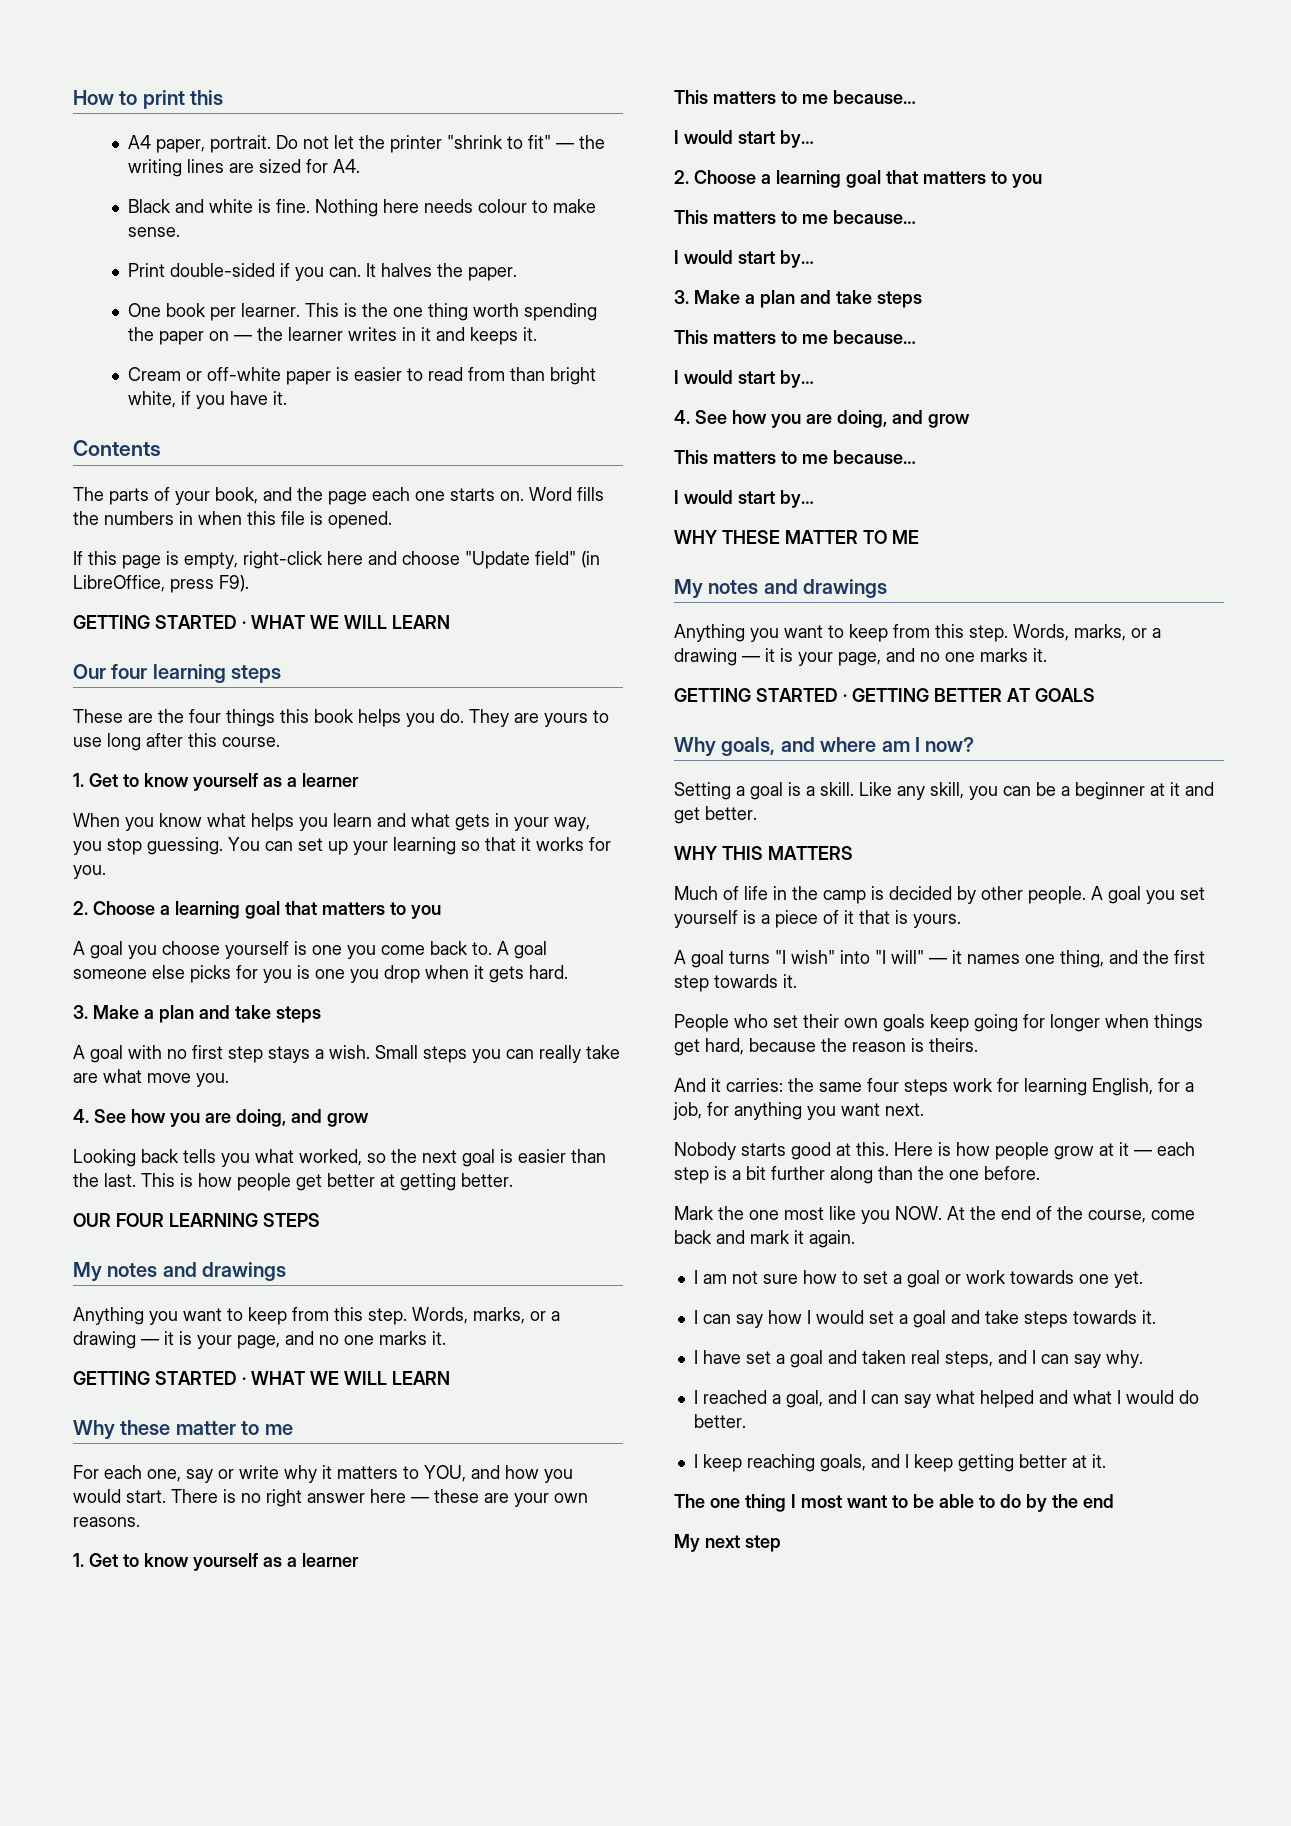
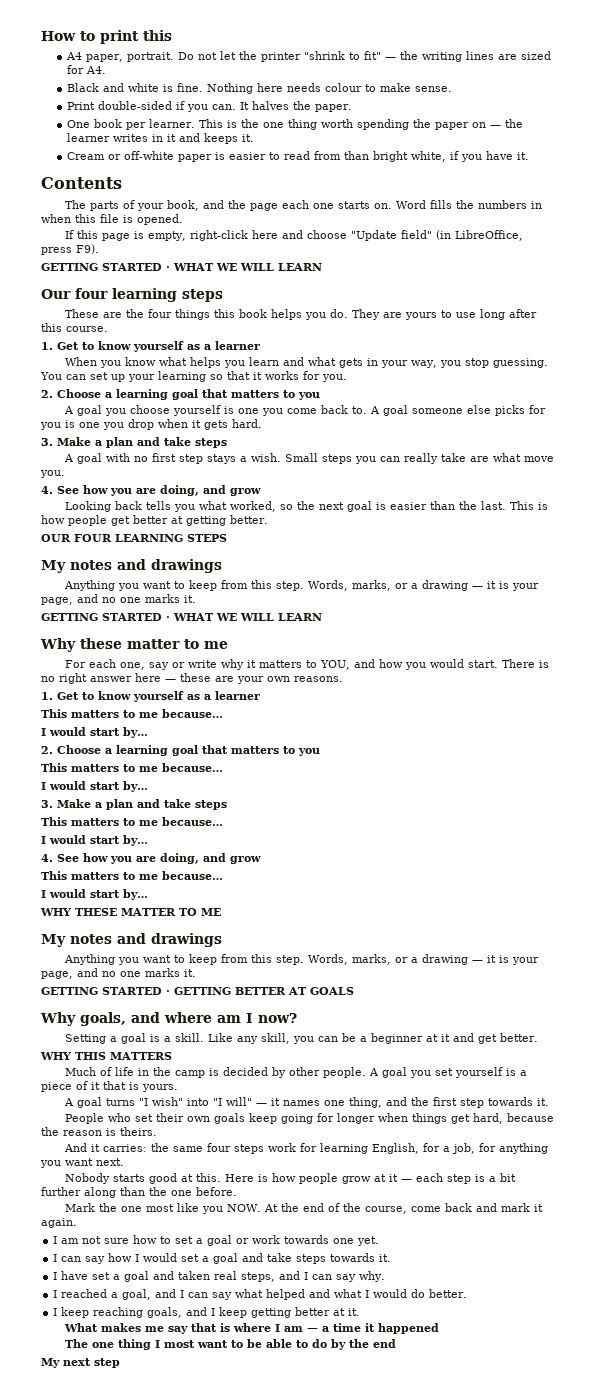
+ What makes me say that is where I am — a time it happened

